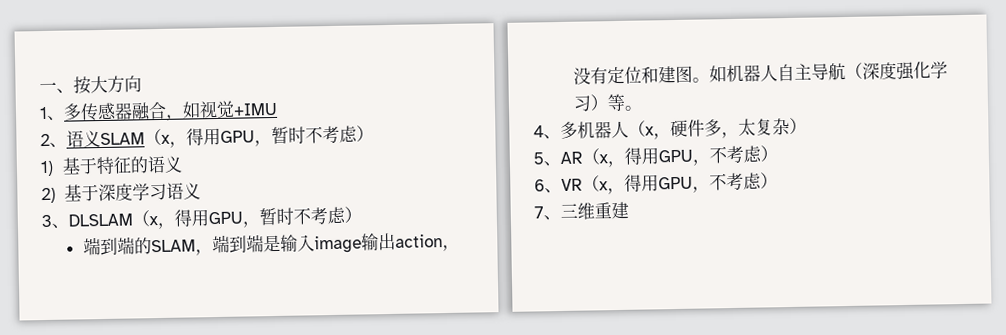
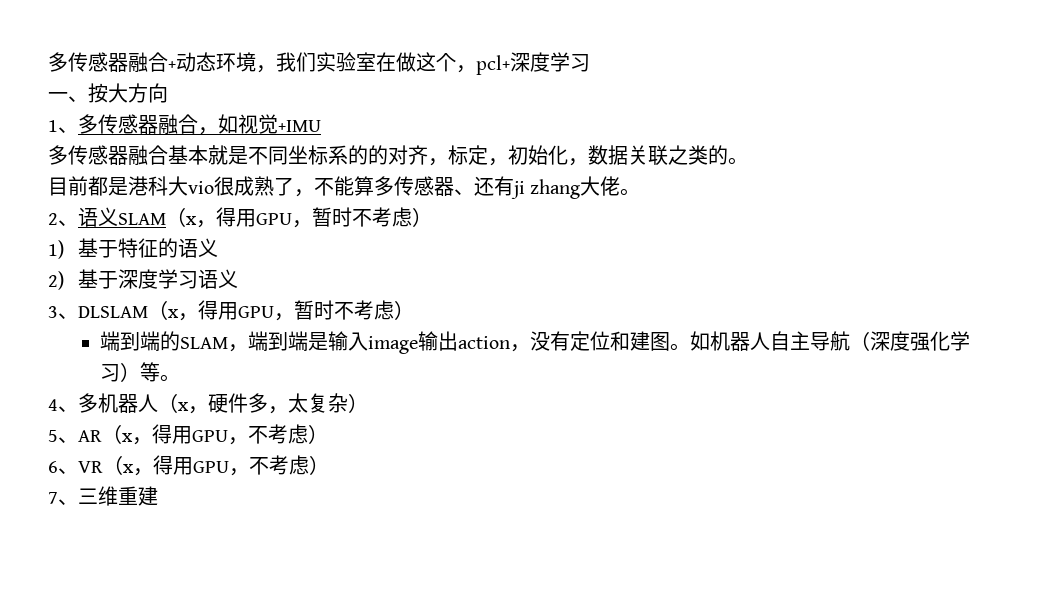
+ 多传感器融合+动态环境，我们实验室在做这个，pcl+深度学习
+ 多传感器融合基本就是不同坐标系的的对齐，标定，初始化，数据关联之类的。
+ 目前都是港科大vio很成熟了，不能算多传感器、还有ji zhang大佬。

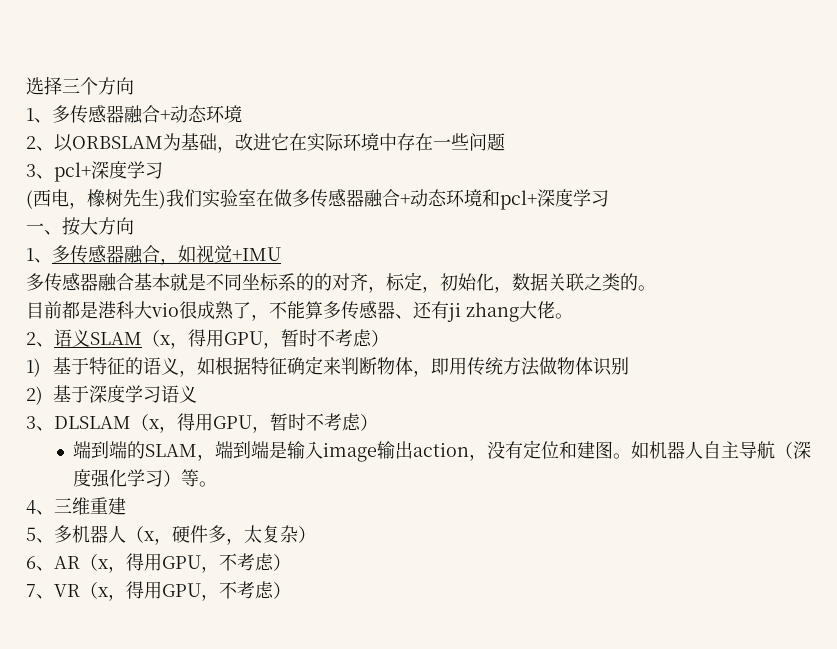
- 多传感器融合+动态环境，我们实验室在做这个，pcl+深度学习
+ 选择三个方向
+ 1、多传感器融合+动态环境
+ 2、以ORBSLAM为基础，改进它在实际环境中存在一些问题
+ 3、pcl+深度学习
+ (西电，橡树先生)我们实验室在做多传感器融合+动态环境和pcl+深度学习
- 1)基于特征的语义
+ 1)基于特征的语义，如根据特征确定来判断物体，即用传统方法做物体识别
- 4、多机器人（x，硬件多，太复杂）
+ 4、三维重建
+ 5、多机器人（x，硬件多，太复杂）
- 5、AR（x，得用GPU，不考虑）
+ 6、AR（x，得用GPU，不考虑）
- 6、VR（x，得用GPU，不考虑）
+ 7、VR（x，得用GPU，不考虑）
- 7、三维重建

